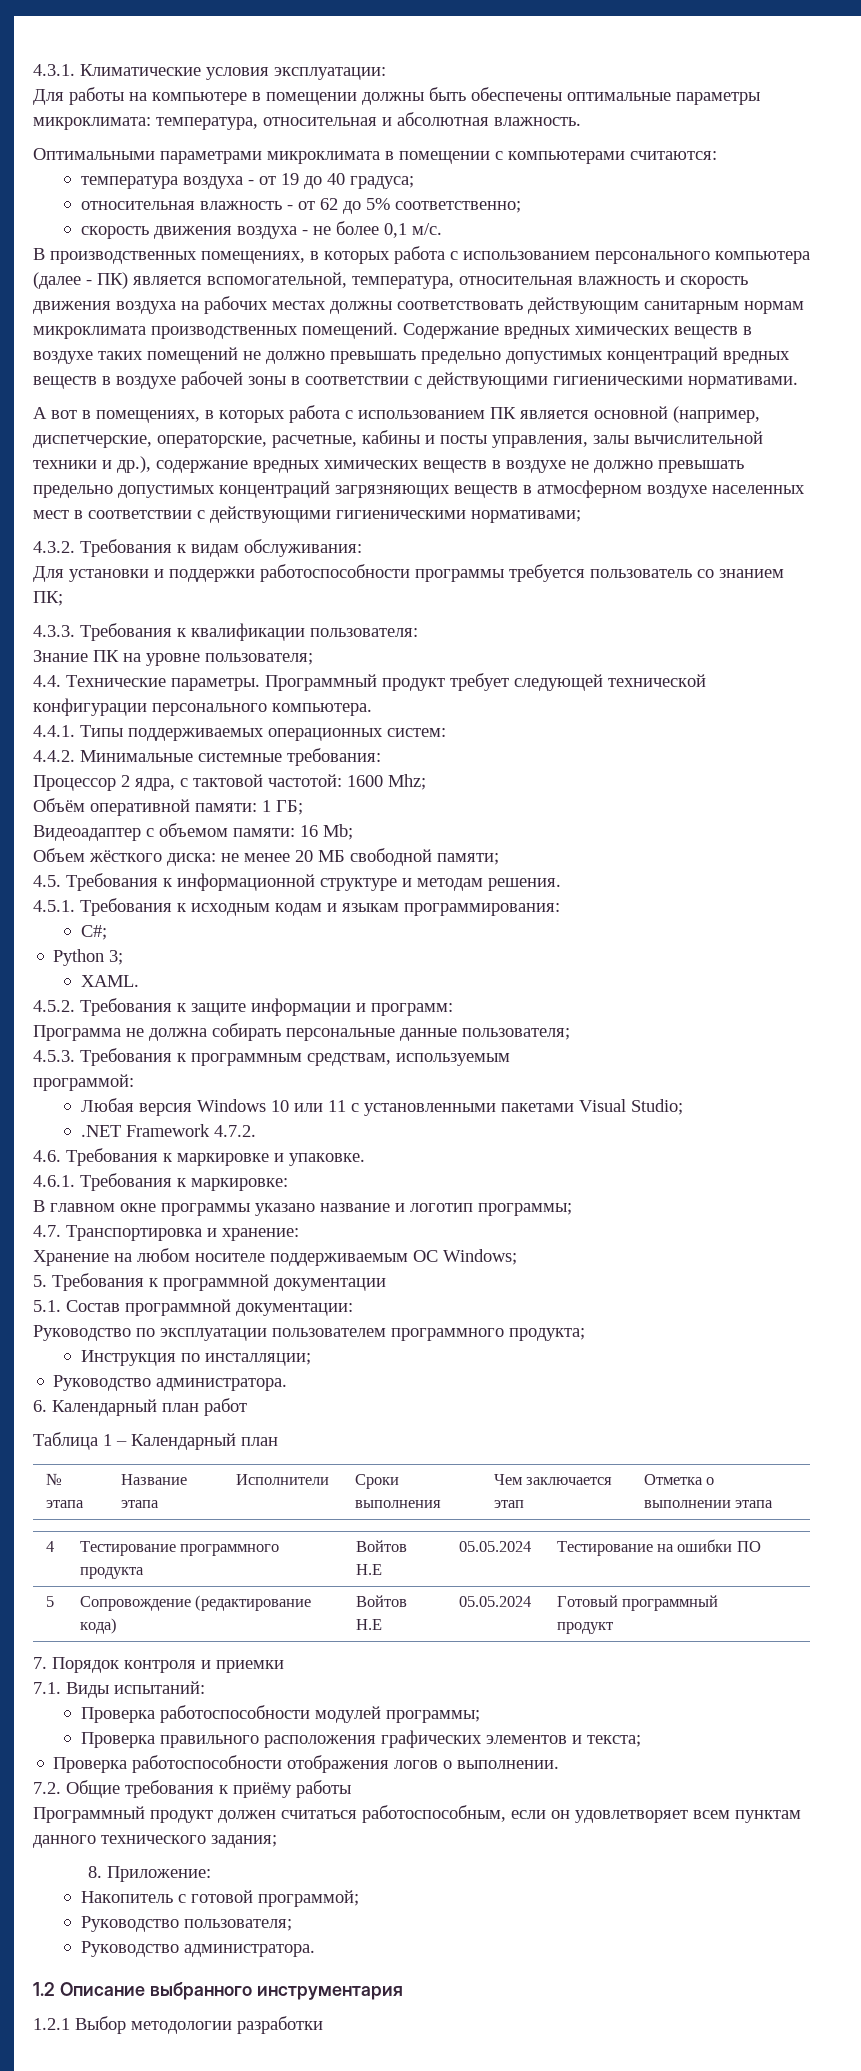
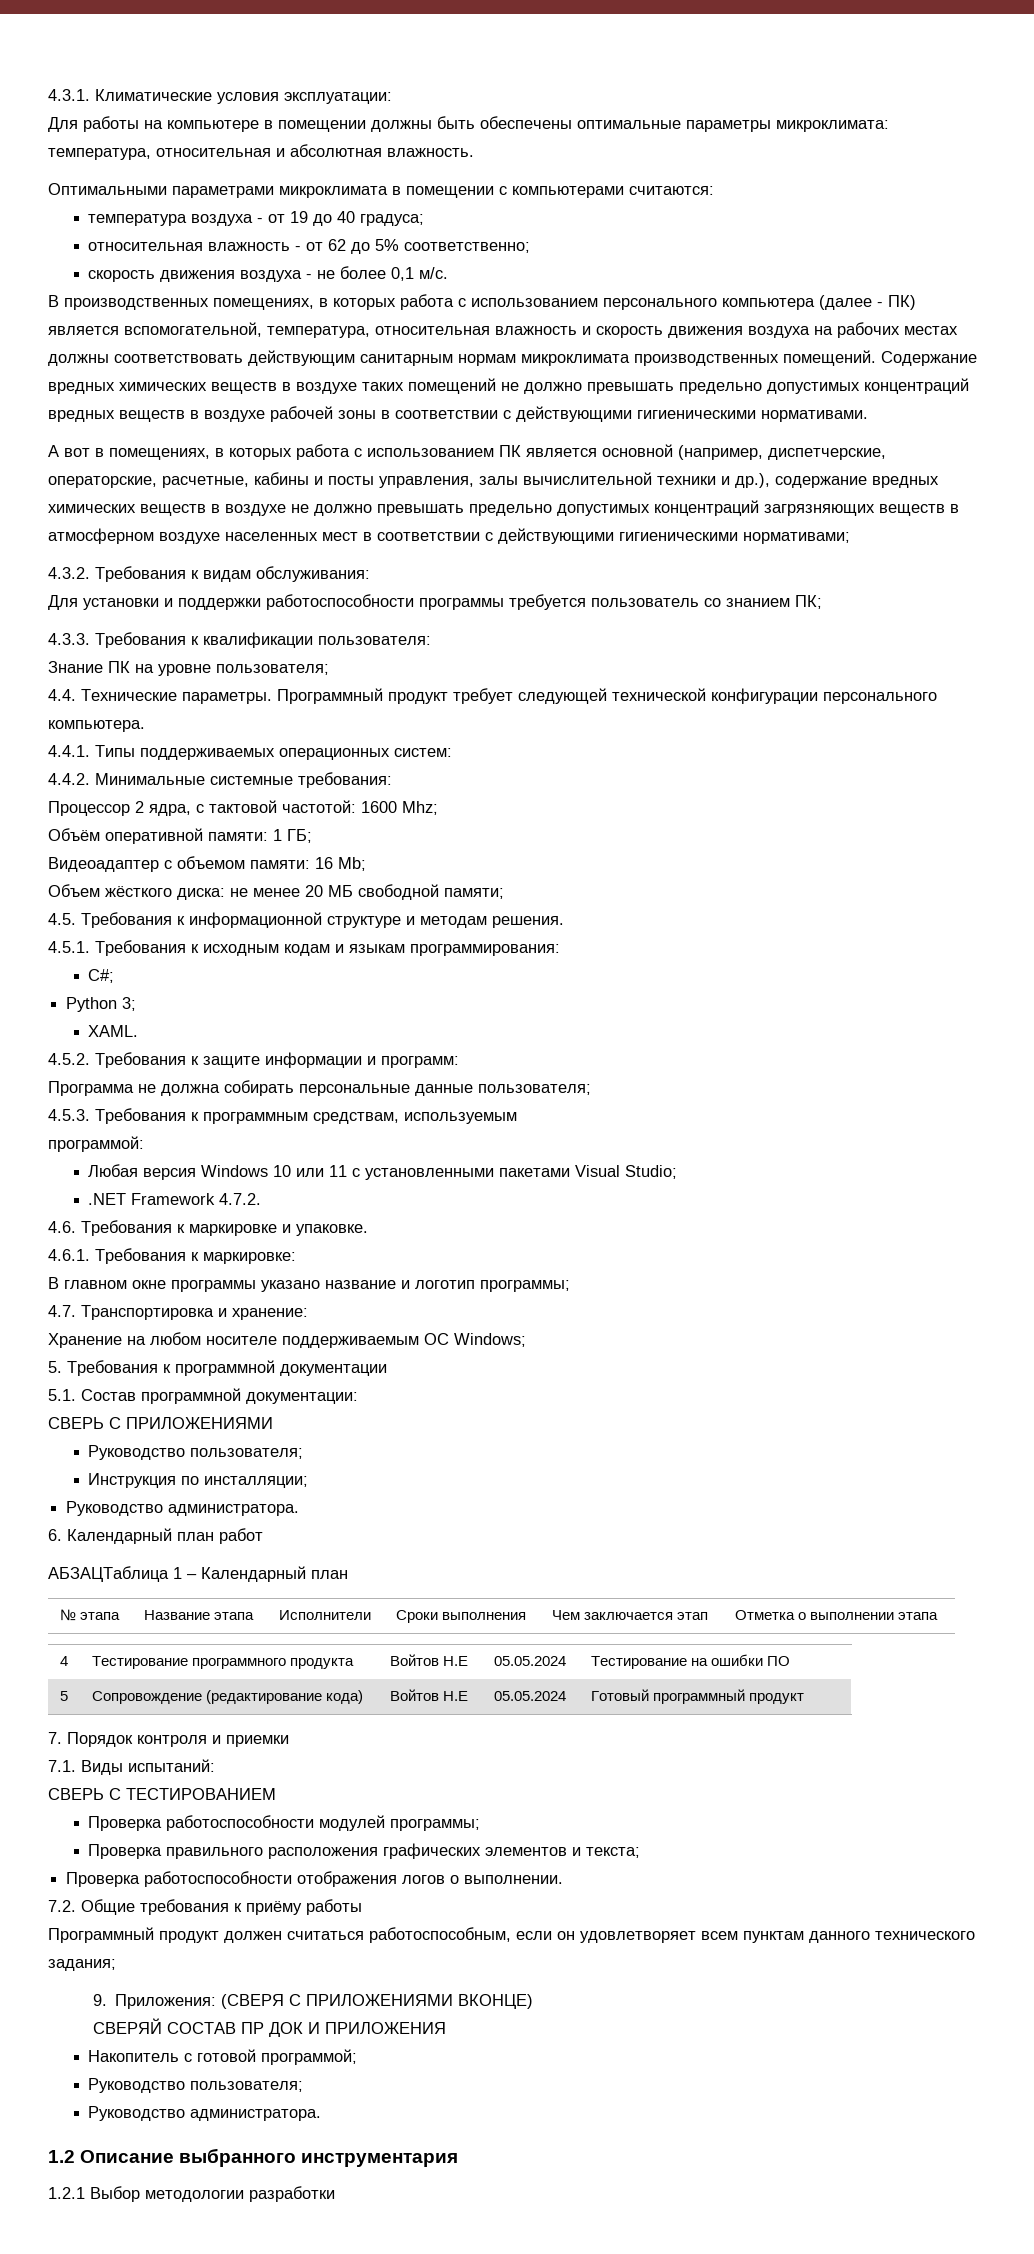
- Руководство по эксплуатации пользователем программного продукта;
+ СВЕРЬ С ПРИЛОЖЕНИЯМИ
+ Руководство пользователя;
- Таблица 1 – Календарный план
+ АБЗАЦТаблица 1 – Календарный план
+ СВЕРЬ С ТЕСТИРОВАНИЕМ
- 8. Приложение:
+ 9. Приложения: (СВЕРЯ С ПРИЛОЖЕНИЯМИ ВКОНЦЕ)
+ СВЕРЯЙ СОСТАВ ПР ДОК И ПРИЛОЖЕНИЯ

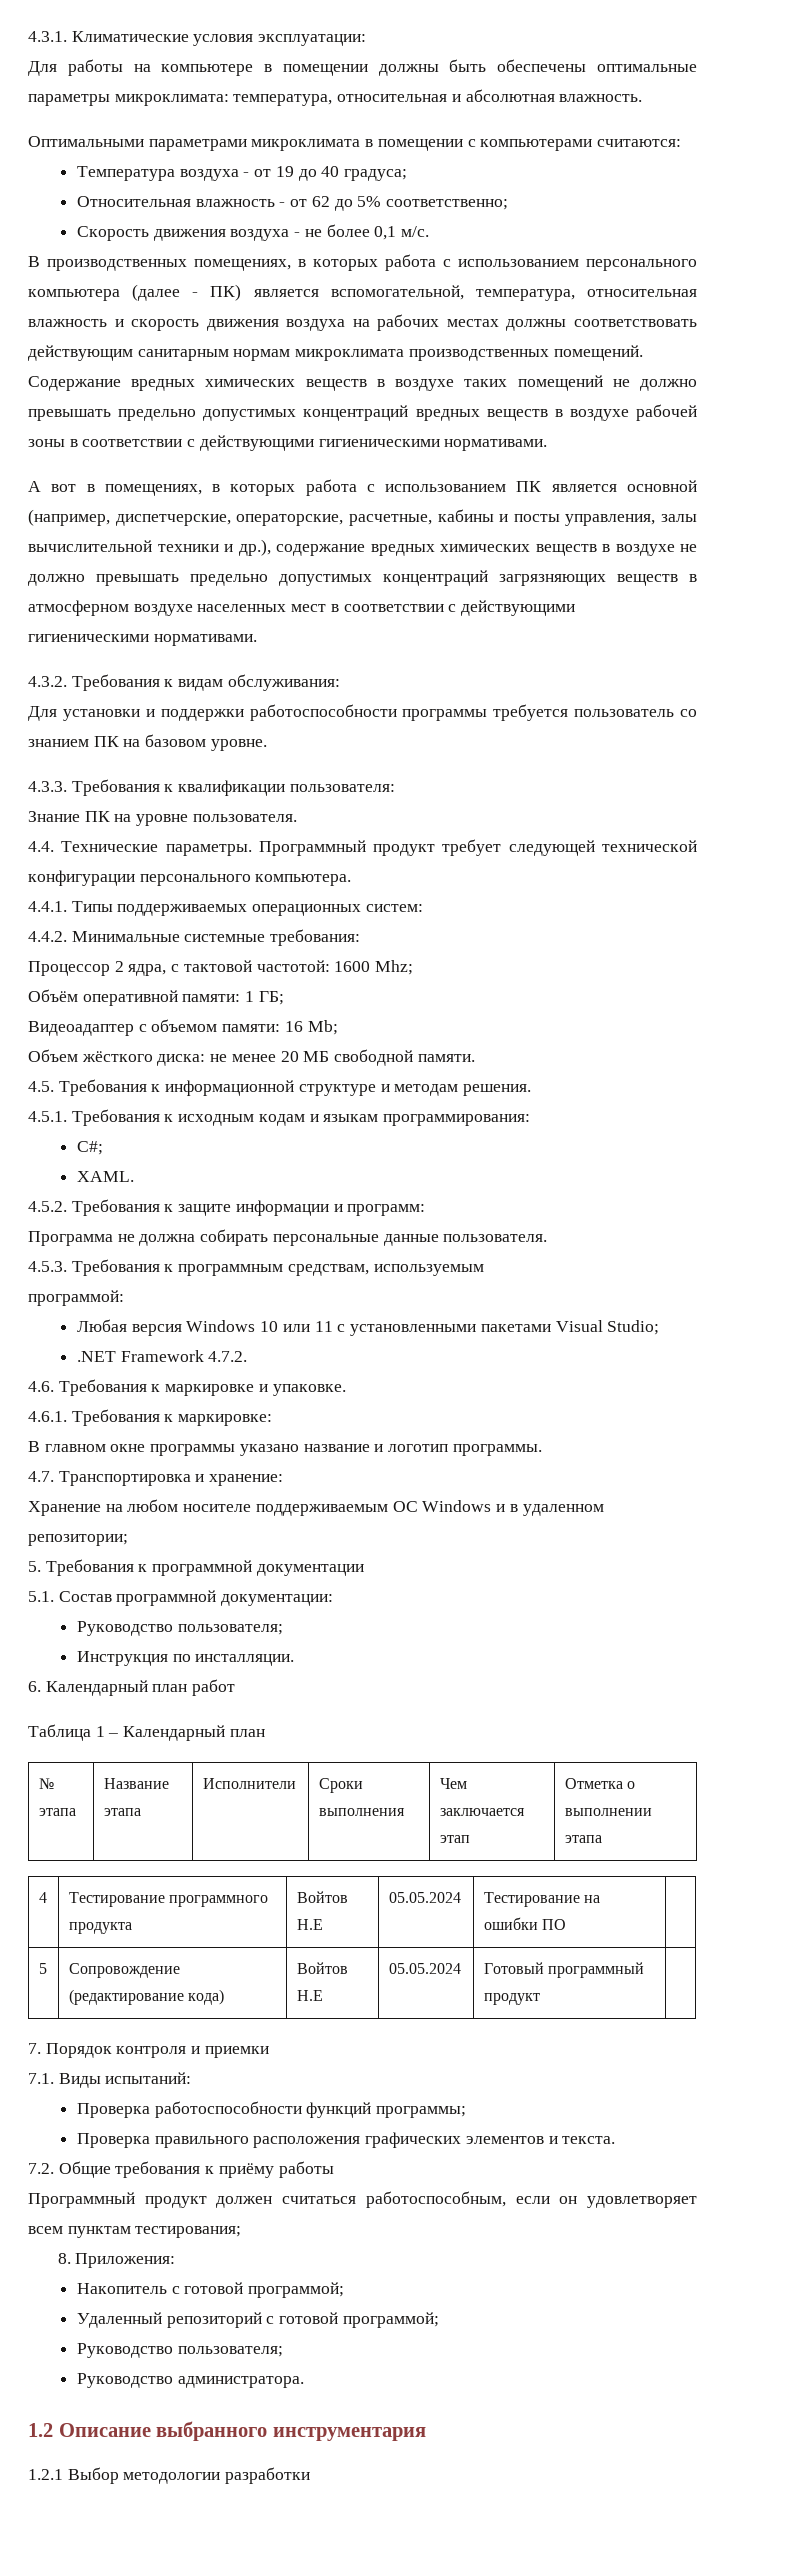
- температура воздуха - от 19 до 40 градуса;
+ Температура воздуха - от 19 до 40 градуса;
- относительная влажность - от 62 до 5% соответственно;
+ Относительная влажность - от 62 до 5% соответственно;
- скорость движения воздуха - не более 0,1 м/с.
+ Скорость движения воздуха - не более 0,1 м/с.
- А вот в помещениях, в которых работа с использованием ПК является основной (например, диспетчерские, операторские, расчетные, кабины и посты управления, залы вычислительной техники и др.), содержание вредных химических веществ в воздухе не должно превышать предельно допустимых концентраций загрязняющих веществ в атмосферном воздухе населенных мест в соответствии с действующими гигиеническими нормативами;
+ А вот в помещениях, в которых работа с использованием ПК является основной (например, диспетчерские, операторские, расчетные, кабины и посты управления, залы вычислительной техники и др.), содержание вредных химических веществ в воздухе не должно превышать предельно допустимых концентраций загрязняющих веществ в атмосферном воздухе населенных мест в соответствии с действующими гигиеническими нормативами.
- Для установки и поддержки работоспособности программы требуется пользователь со знанием ПК;
+ Для установки и поддержки работоспособности программы требуется пользователь со знанием ПК на базовом уровне.
- Знание ПК на уровне пользователя;
+ Знание ПК на уровне пользователя.
- Объем жёсткого диска: не менее 20 МБ свободной памяти;
+ Объем жёсткого диска: не менее 20 МБ свободной памяти.
- Python 3;
- Программа не должна собирать персональные данные пользователя;
+ Программа не должна собирать персональные данные пользователя.
- В главном окне программы указано название и логотип программы;
+ В главном окне программы указано название и логотип программы.
- Хранение на любом носителе поддерживаемым ОС Windows;
+ Хранение на любом носителе поддерживаемым ОС Windows и в удаленном репозитории;
- СВЕРЬ С ПРИЛОЖЕНИЯМИ
- Инструкция по инсталляции;
- Руководство администратора.
+ Инструкция по инсталляции.
- АБЗАЦТаблица 1 – Календарный план
+ Таблица 1 – Календарный план
- СВЕРЬ С ТЕСТИРОВАНИЕМ
- Проверка работоспособности модулей программы;
+ Проверка работоспособности функций программы;
- Проверка правильного расположения графических элементов и текста;
- Проверка работоспособности отображения логов о выполнении.
+ Проверка правильного расположения графических элементов и текста.
- Программный продукт должен считаться работоспособным, если он удовлетворяет всем пунктам данного технического задания;
- 9. Приложения: (СВЕРЯ С ПРИЛОЖЕНИЯМИ ВКОНЦЕ)
- СВЕРЯЙ СОСТАВ ПР ДОК И ПРИЛОЖЕНИЯ
+ Программный продукт должен считаться работоспособным, если он удовлетворяет всем пунктам тестирования;
+ 8. Приложения:
+ Удаленный репозиторий с готовой программой;

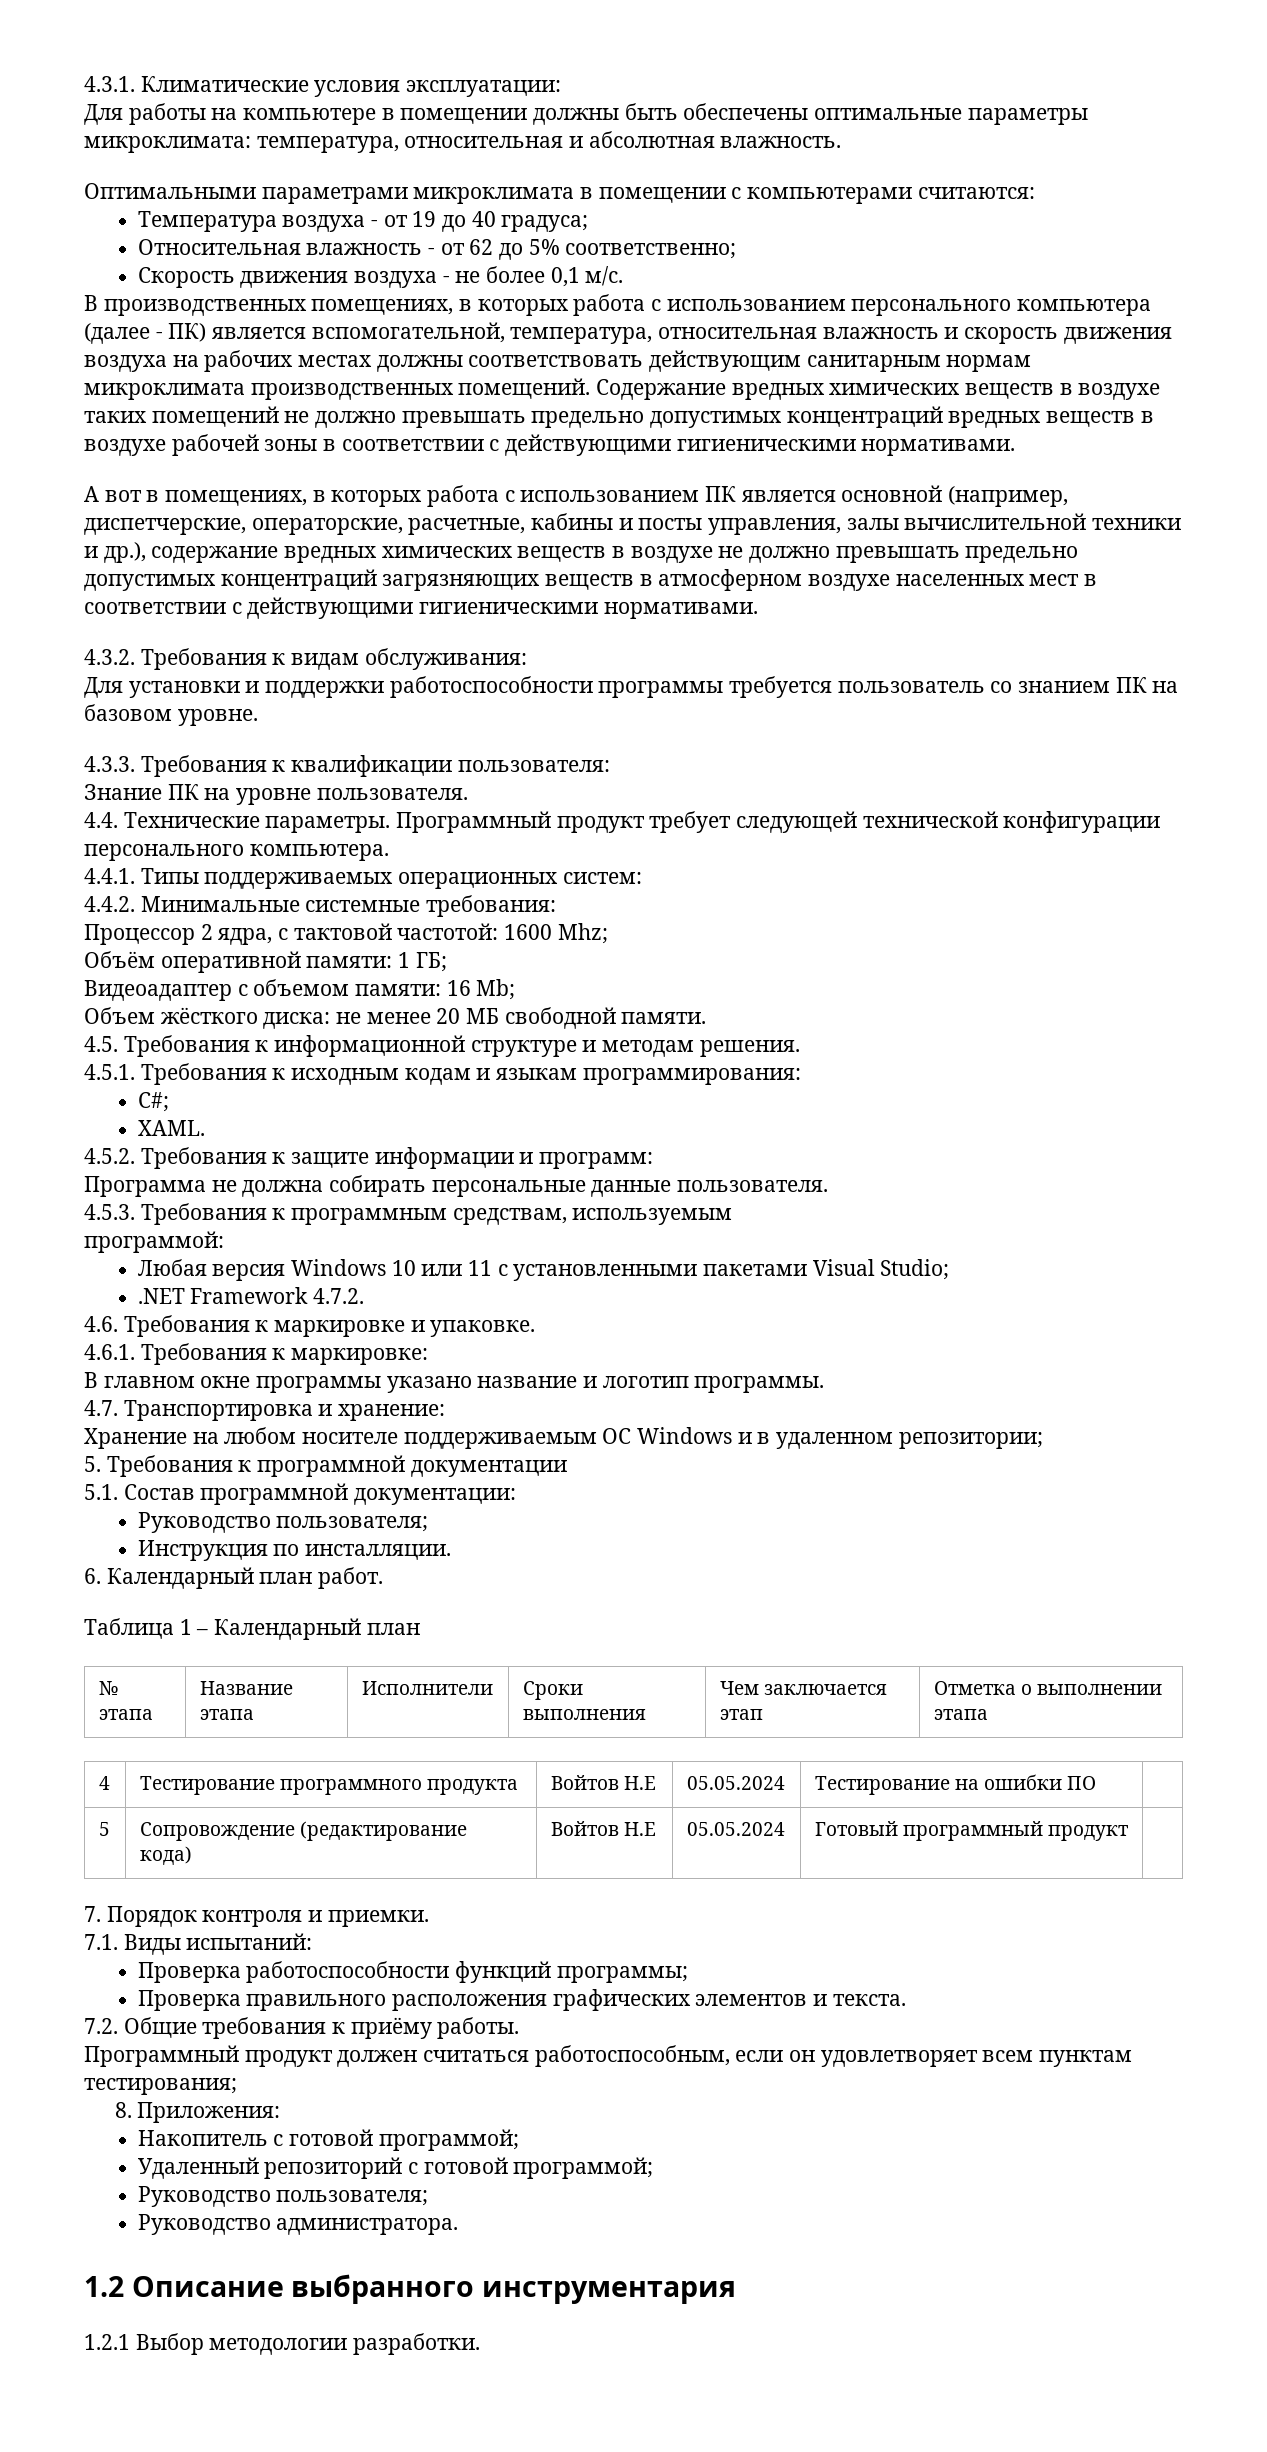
- 6. Календарный план работ
+ 6. Календарный план работ.
- 7. Порядок контроля и приемки
+ 7. Порядок контроля и приемки.
- 7.2. Общие требования к приёму работы
+ 7.2. Общие требования к приёму работы.
- 1.2.1 Выбор методологии разработки
+ 1.2.1 Выбор методологии разработки.

